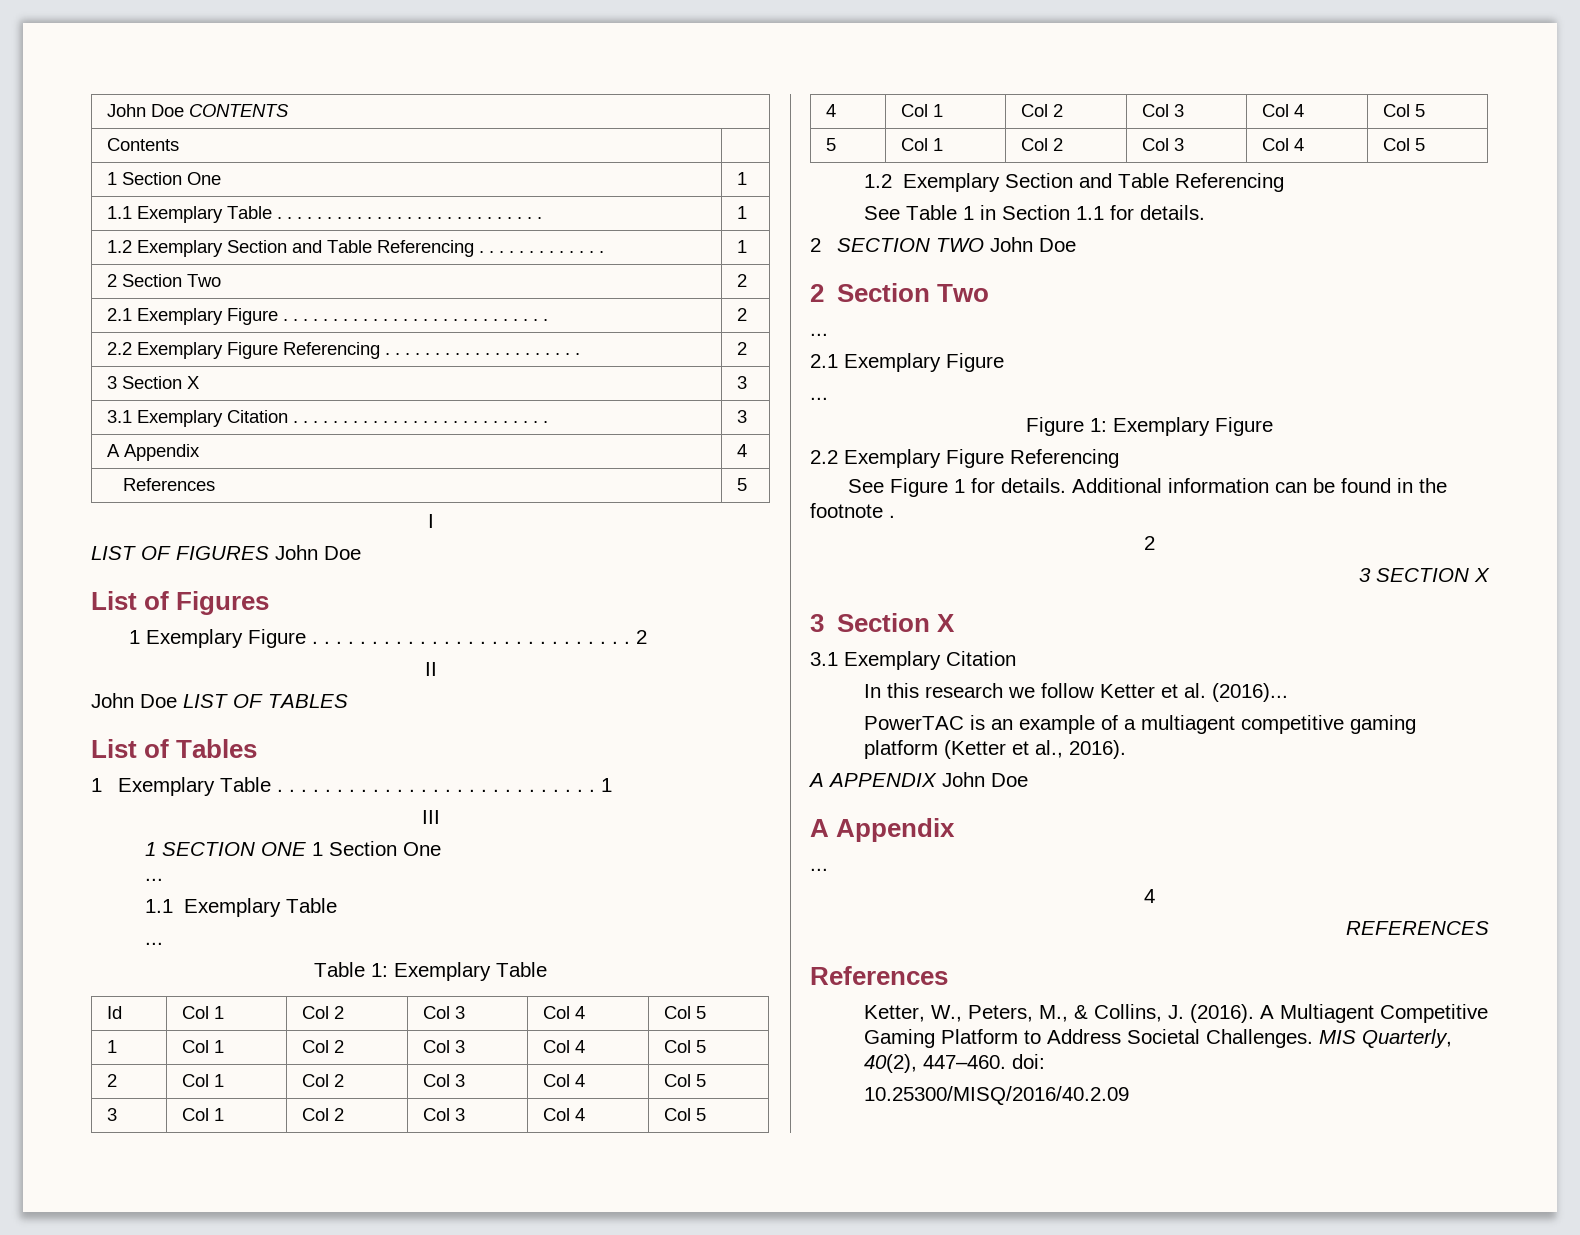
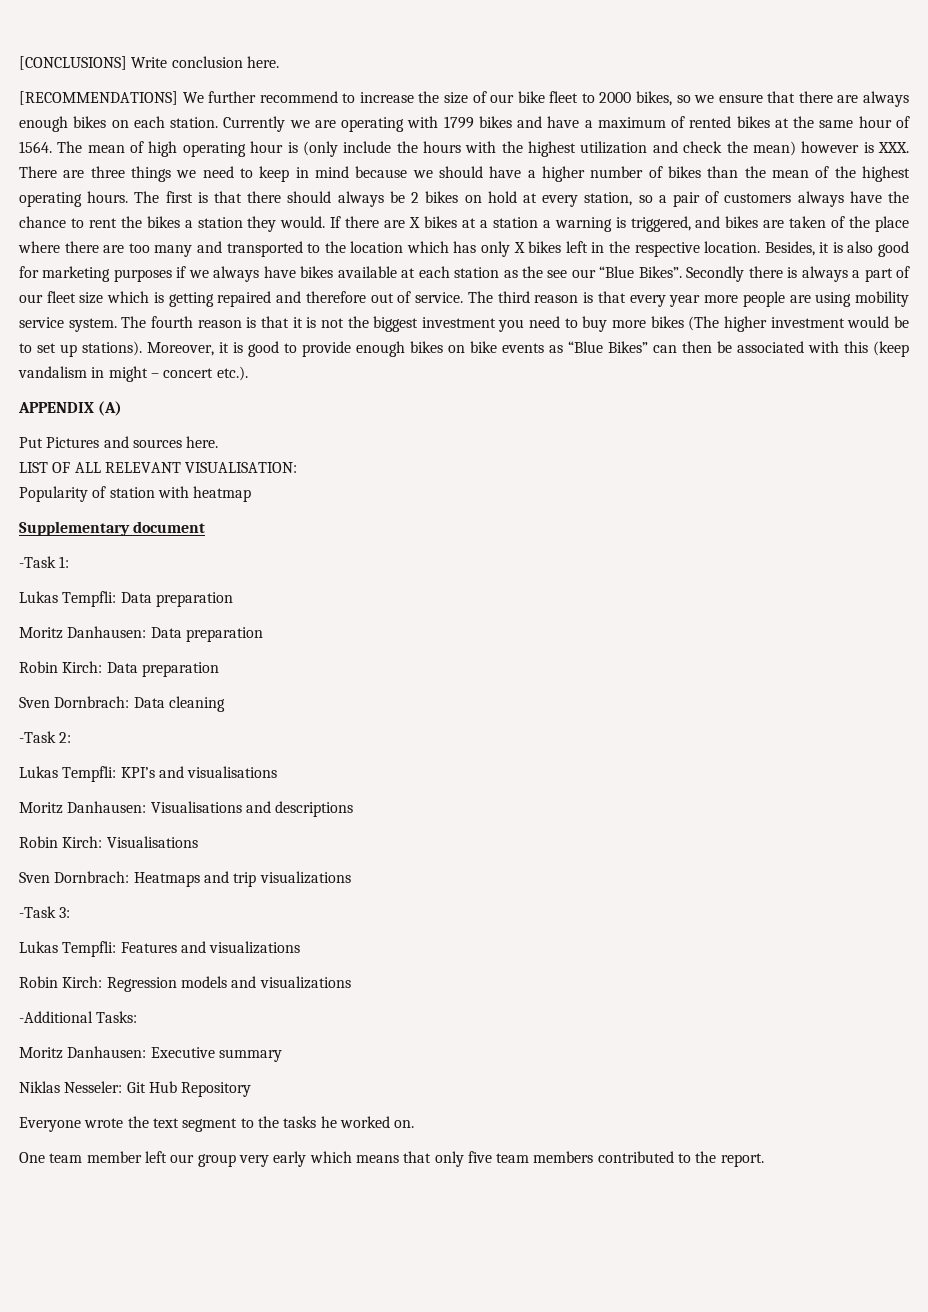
- John Doe CONTENTS
- Contents |
- 1 Section One | 1
- 1.1 Exemplary Table . . . . . . . . . . . . . . . . . . . . . . . . . . . | 1
- 1.2 Exemplary Section and Table Referencing . . . . . . . . . . . . . | 1
- 2 Section Two | 2
- 2.1 Exemplary Figure . . . . . . . . . . . . . . . . . . . . . . . . . . . | 2
- 2.2 Exemplary Figure Referencing . . . . . . . . . . . . . . . . . . . . | 2
- 3 Section X | 3
- 3.1 Exemplary Citation . . . . . . . . . . . . . . . . . . . . . . . . . . | 3
- A Appendix | 4
- References | 5
- I
- LIST OF FIGURES John Doe
- List of Figures
- 1 Exemplary Figure . . . . . . . . . . . . . . . . . . . . . . . . . . . 2
- II
- John Doe LIST OF TABLES
- List of Tables
- 1 Exemplary Table . . . . . . . . . . . . . . . . . . . . . . . . . . . 1
- III
- 1 SECTION ONE 1 Section One
- ...
- 1.1 Exemplary Table
- ...
- Table 1: Exemplary Table
- Id | Col 1 | Col 2 | Col 3 | Col 4 | Col 5
- 1 | Col 1 | Col 2 | Col 3 | Col 4 | Col 5
- 2 | Col 1 | Col 2 | Col 3 | Col 4 | Col 5
- 3 | Col 1 | Col 2 | Col 3 | Col 4 | Col 5
- 4 | Col 1 | Col 2 | Col 3 | Col 4 | Col 5
- 5 | Col 1 | Col 2 | Col 3 | Col 4 | Col 5
- 1.2 Exemplary Section and Table Referencing
- See Table 1 in Section 1.1 for details.
- 2 SECTION TWO John Doe
- 2 Section Two
- ...
- 2.1 Exemplary Figure
- ...
- Figure 1: Exemplary Figure
- 2.2 Exemplary Figure Referencing
- See Figure 1 for details. Additional information can be found in the footnote .
- 2
- 3 SECTION X
- 3 Section X
- 3.1 Exemplary Citation
- In this research we follow Ketter et al. (2016)...
- PowerTAC is an example of a multiagent competitive gaming platform (Ketter et al., 2016).
- A APPENDIX John Doe
- A Appendix
- ...
- 4
- REFERENCES
- References
- Ketter, W., Peters, M., & Collins, J. (2016). A Multiagent Competitive Gaming Platform to Address Societal Challenges. MIS Quarterly, 40(2), 447–460. doi:
- 10.25300/MISQ/2016/40.2.09
+ [CONCLUSIONS] Write conclusion here.
+ [RECOMMENDATIONS] We further recommend to increase the size of our bike fleet to 2000 bikes, so we ensure that there are always enough bikes on each station. Currently we are operating with 1799 bikes and have a maximum of rented bikes at the same hour of 1564. The mean of high operating hour is (only include the hours with the highest utilization and check the mean) however is XXX. There are three things we need to keep in mind because we should have a higher number of bikes than the mean of the highest operating hours. The first is that there should always be 2 bikes on hold at every station, so a pair of customers always have the chance to rent the bikes a station they would. If there are X bikes at a station a warning is triggered, and bikes are taken of the place where there are too many and transported to the location which has only X bikes left in the respective location. Besides, it is also good for marketing purposes if we always have bikes available at each station as the see our “Blue Bikes”. Secondly there is always a part of our fleet size which is getting repaired and therefore out of service. The third reason is that every year more people are using mobility service system. The fourth reason is that it is not the biggest investment you need to buy more bikes (The higher investment would be to set up stations). Moreover, it is good to provide enough bikes on bike events as “Blue Bikes” can then be associated with this (keep vandalism in might – concert etc.).
+ APPENDIX (A)
+ Put Pictures and sources here.
+ LIST OF ALL RELEVANT VISUALISATION:
+ Popularity of station with heatmap
+ Supplementary document
+ -Task 1:
+ Lukas Tempfli: Data preparation
+ Moritz Danhausen: Data preparation
+ Robin Kirch: Data preparation
+ Sven Dornbrach: Data cleaning
+ -Task 2:
+ Lukas Tempfli: KPI’s and visualisations
+ Moritz Danhausen: Visualisations and descriptions
+ Robin Kirch: Visualisations
+ Sven Dornbrach: Heatmaps and trip visualizations
+ -Task 3:
+ Lukas Tempfli: Features and visualizations
+ Robin Kirch: Regression models and visualizations
+ -Additional Tasks:
+ Moritz Danhausen: Executive summary
+ Niklas Nesseler: Git Hub Repository
+ Everyone wrote the text segment to the tasks he worked on.
+ One team member left our group very early which means that only five team members contributed to the report.

